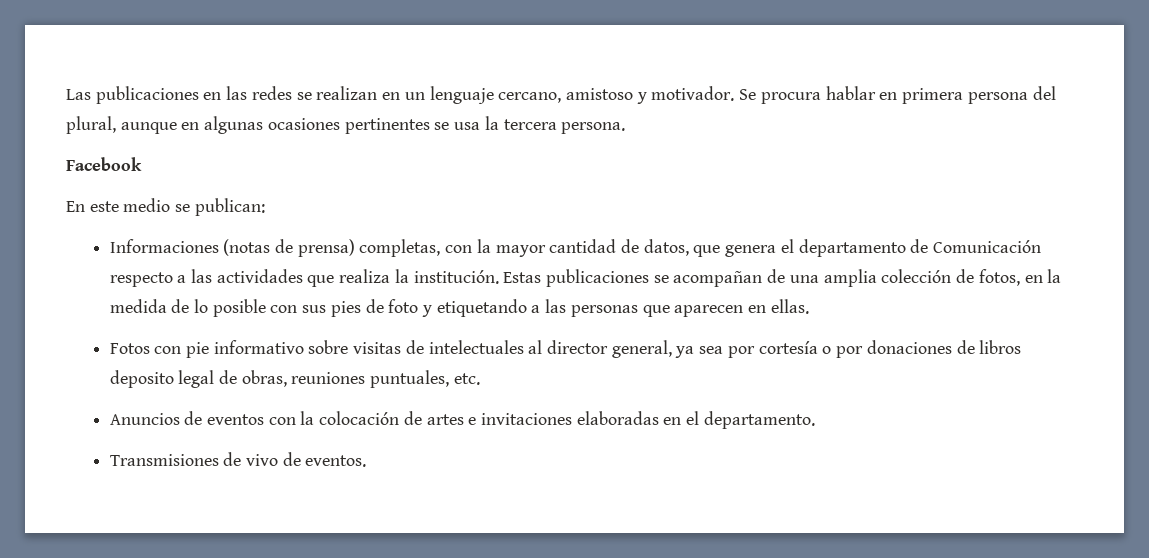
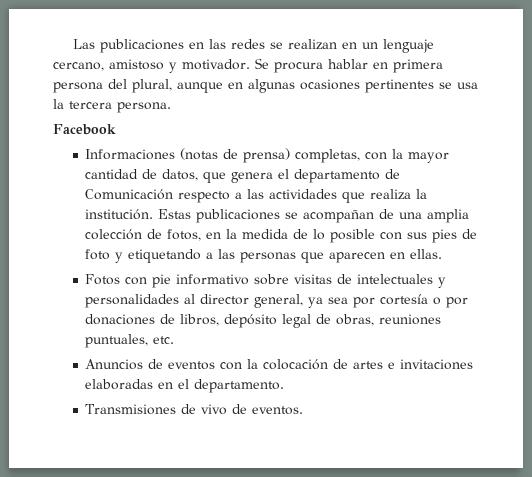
- En este medio se publican:
- Fotos con pie informativo sobre visitas de intelectuales al director general, ya sea por cortesía o por donaciones de libros deposito legal de obras, reuniones puntuales, etc.
+ Fotos con pie informativo sobre visitas de intelectuales y personalidades al director general, ya sea por cortesía o por donaciones de libros, depósito legal de obras, reuniones puntuales, etc.

